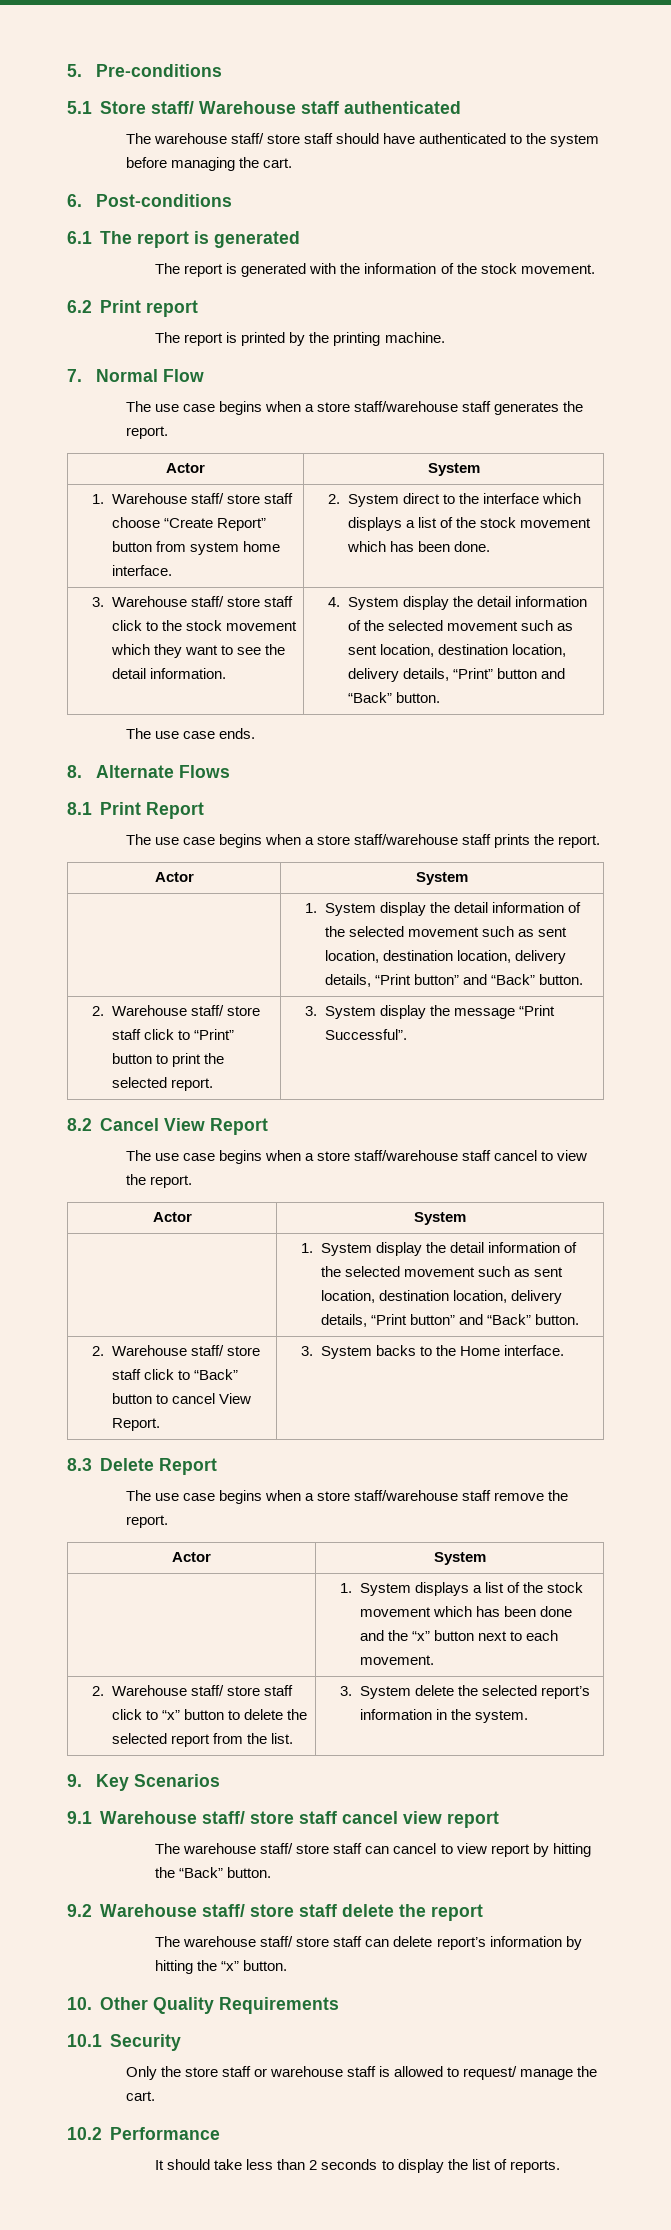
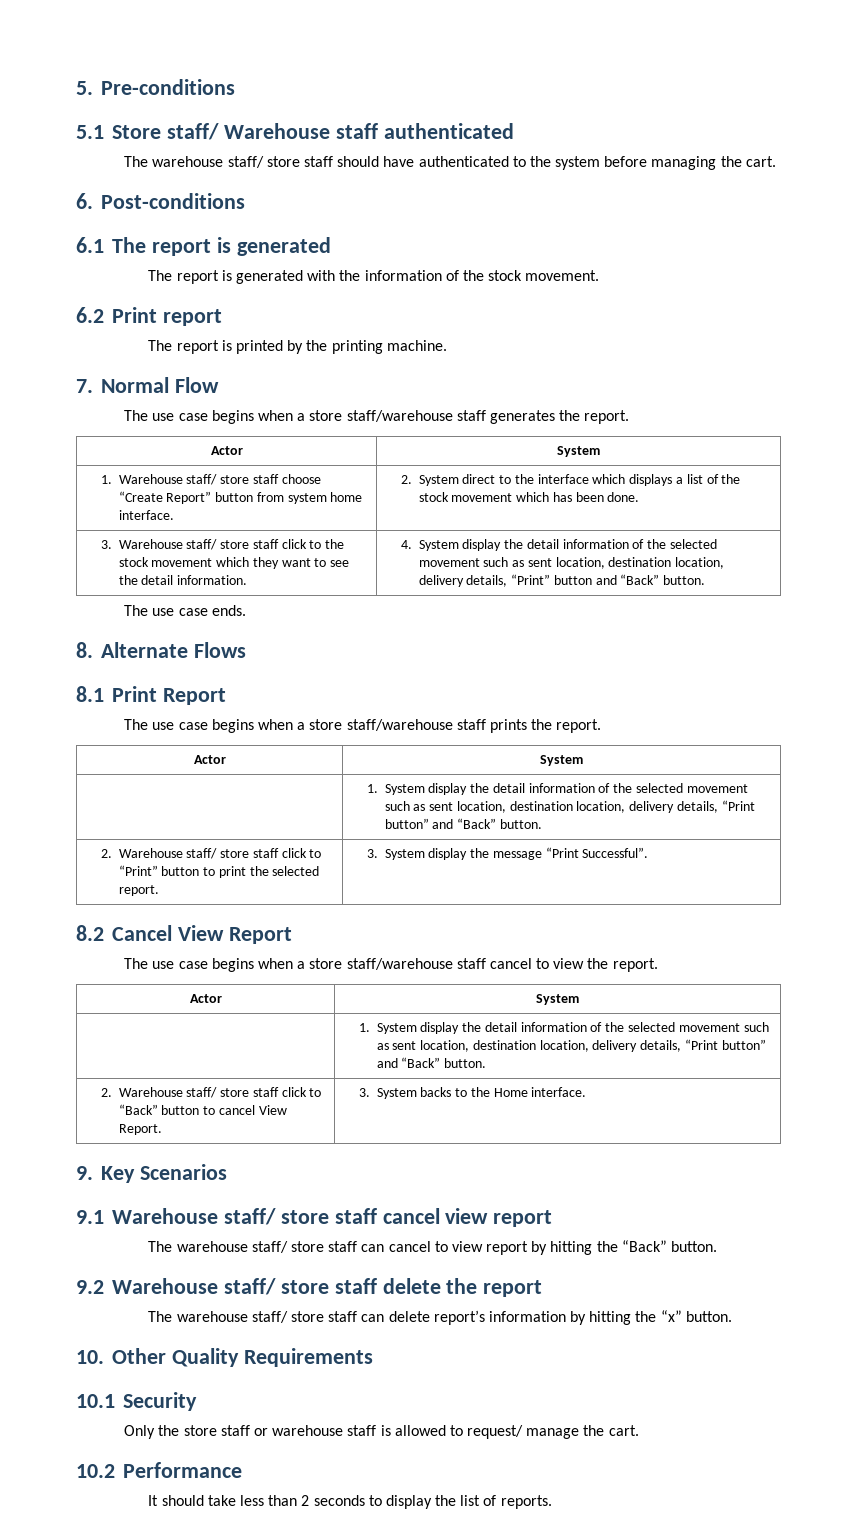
- 8.3 Delete Report
- The use case begins when a store staff/warehouse staff remove the report.
- Actor | System
- | 1. System displays a list of the stock movement which has been done and the “x” button next to each movement.
- 2. Warehouse staff/ store staff click to “x” button to delete the selected report from the list. | 3. System delete the selected report’s information in the system.

